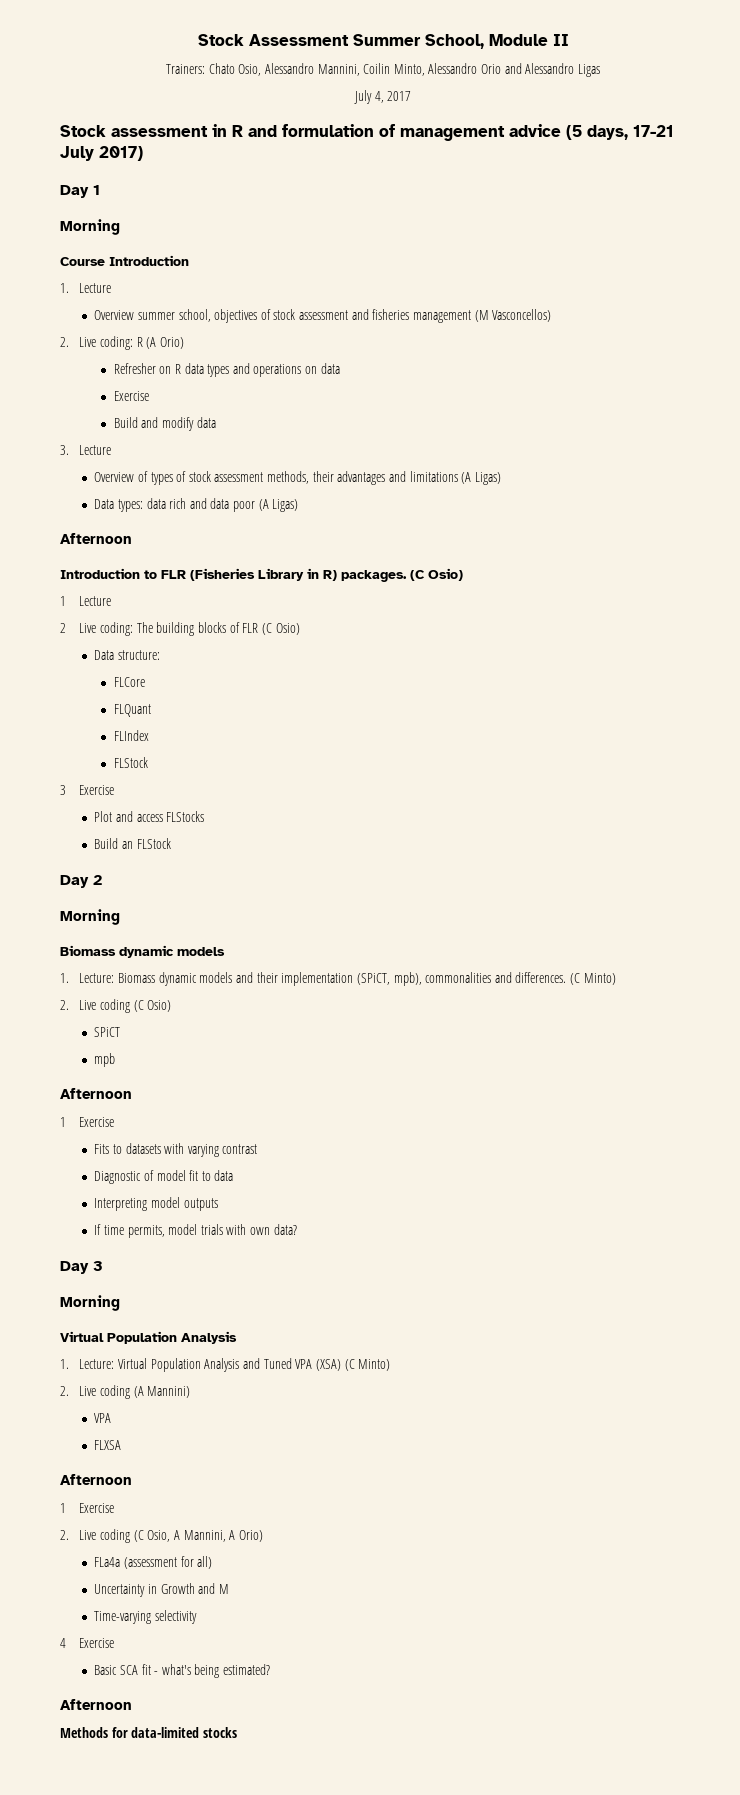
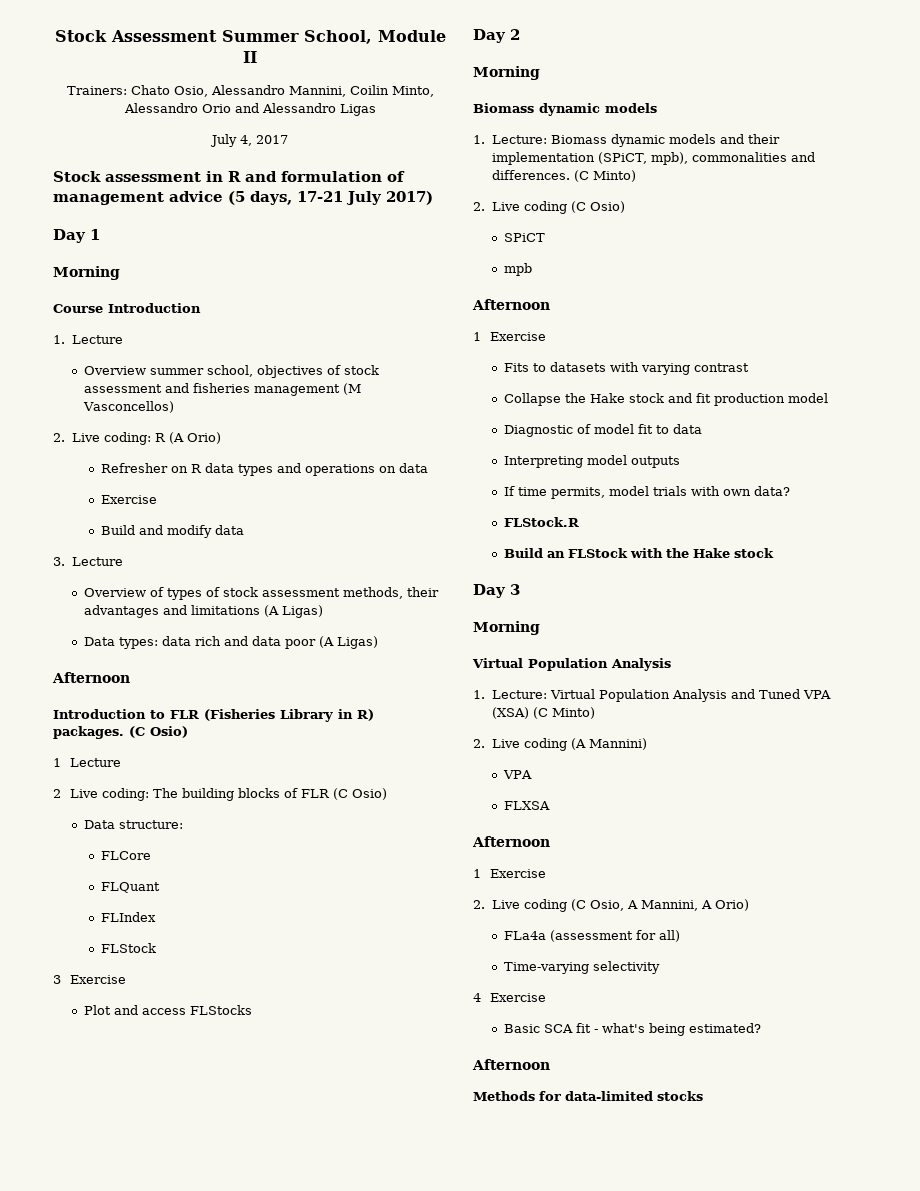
- Build an FLStock
+ Collapse the Hake stock and fit production model
+ FLStock.R
+ Build an FLStock with the Hake stock
- Uncertainty in Growth and M

